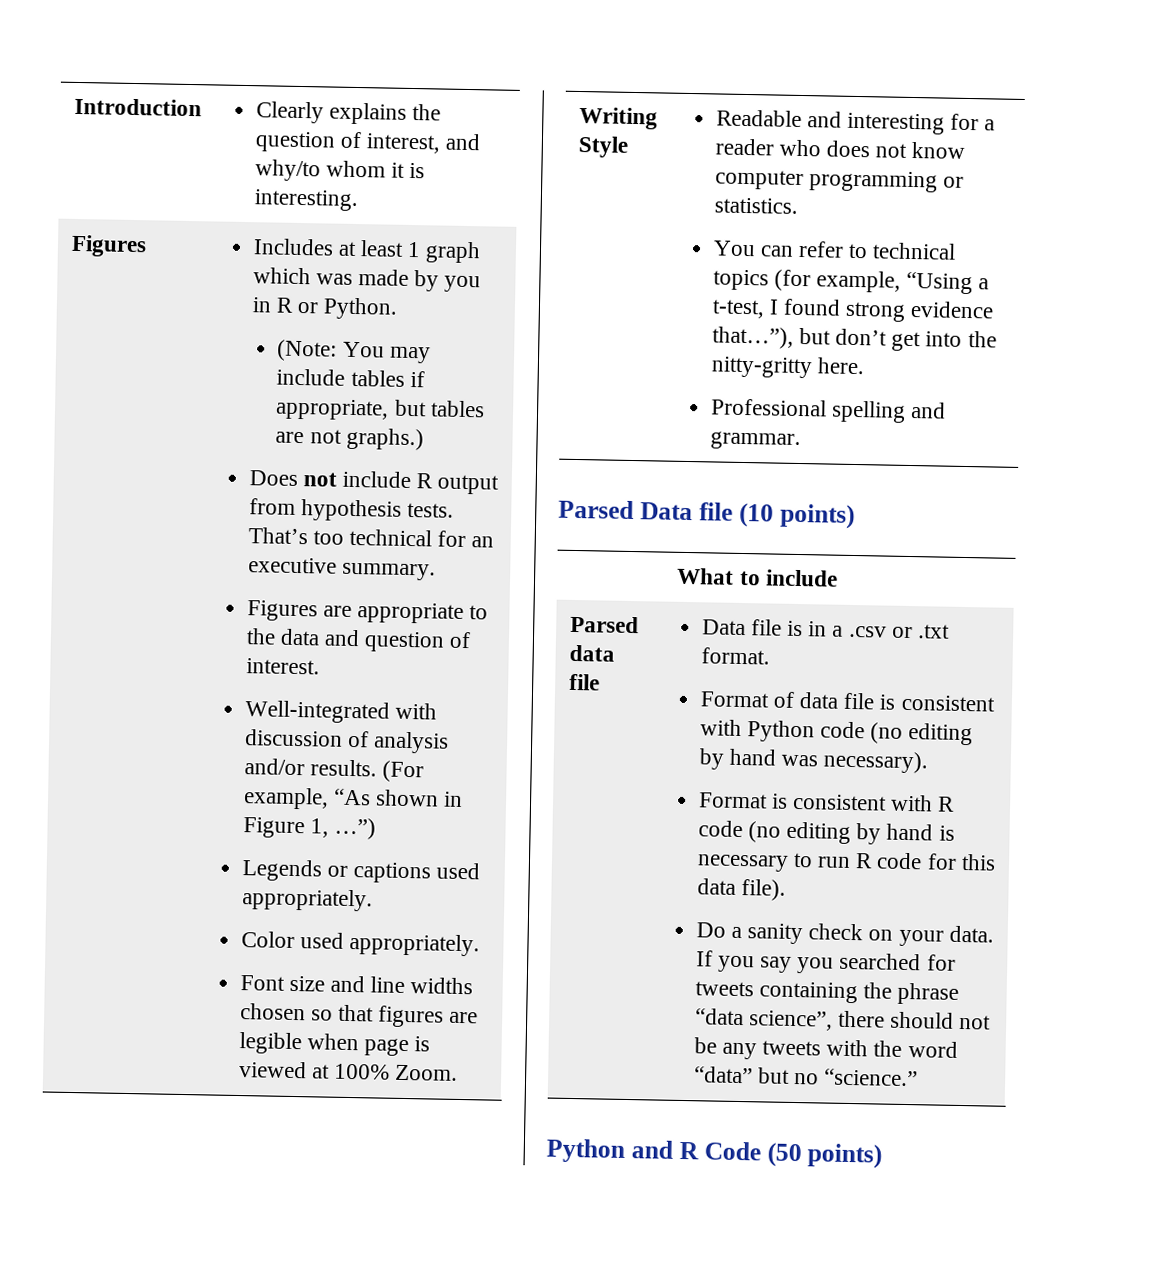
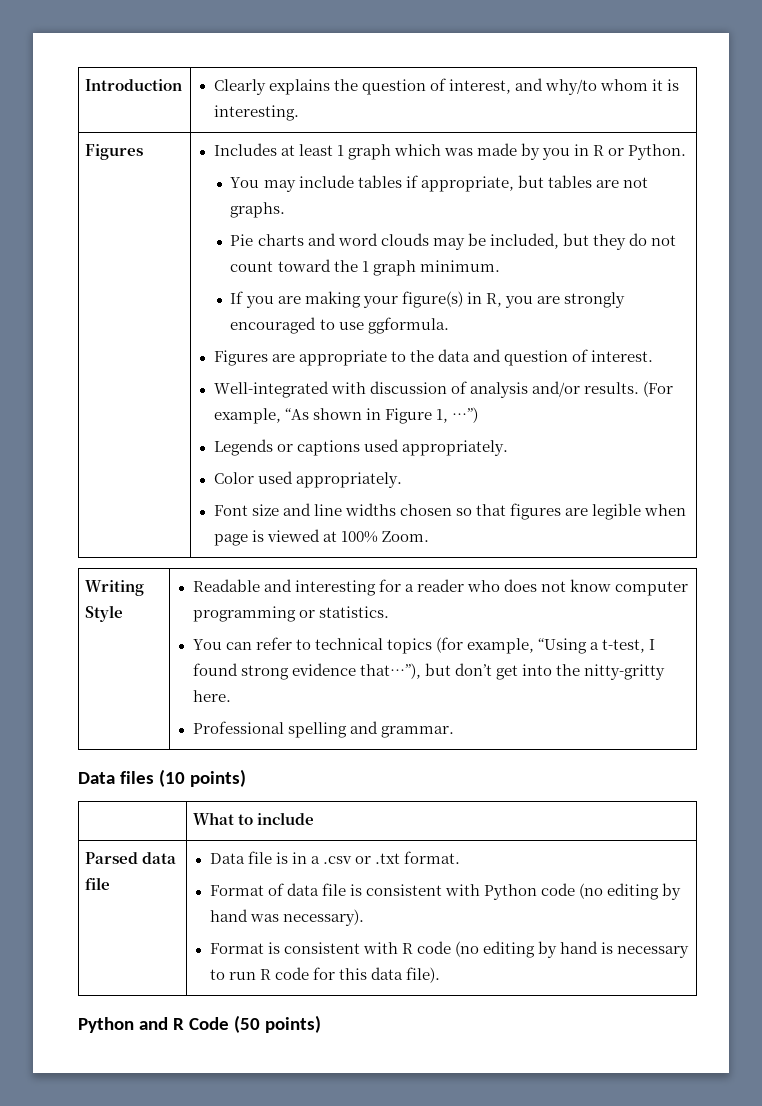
- (Note: You may include tables if appropriate, but tables are not graphs.)
- Does not include R output from hypothesis tests. That’s too technical for an executive summary.
+ You may include tables if appropriate, but tables are not graphs.
+ Pie charts and word clouds may be included, but they do not count toward the 1 graph minimum.
+ If you are making your figure(s) in R, you are strongly encouraged to use ggformula.
- Parsed Data file (10 points)
+ Data files (10 points)
- Do a sanity check on your data. If you say you searched for tweets containing the phrase “data science”, there should not be any tweets with the word “data” but no “science.”

